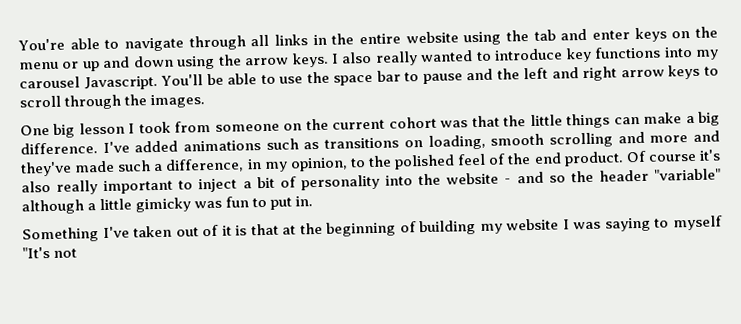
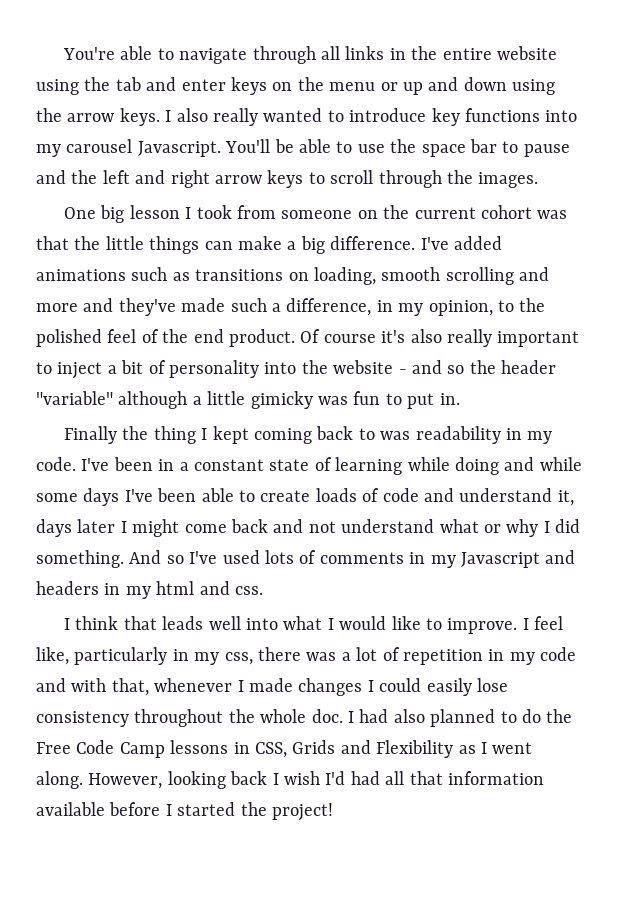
- Something I've taken out of it is that at the beginning of building my website I was saying to myself "It's not
+ Finally the thing I kept coming back to was readability in my code. I've been in a constant state of learning while doing and while some days I've been able to create loads of code and understand it, days later I might come back and not understand what or why I did something. And so I've used lots of comments in my Javascript and headers in my html and css.
+ I think that leads well into what I would like to improve. I feel like, particularly in my css, there was a lot of repetition in my code and with that, whenever I made changes I could easily lose consistency throughout the whole doc. I had also planned to do the Free Code Camp lessons in CSS, Grids and Flexibility as I went along. However, looking back I wish I'd had all that information available before I started the project!

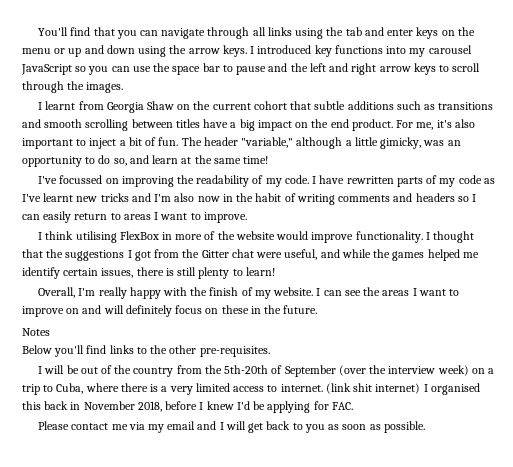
- You're able to navigate through all links in the entire website using the tab and enter keys on the menu or up and down using the arrow keys.
+ You'll find that you can navigate through all links using the tab and enter keys on the menu or up and down using the arrow keys.
- I also really wanted to introduce key functions into my carousel Javascript. You'll be able to use the space bar to pause and the left and right arrow keys to scroll through the images.
+ I introduced key functions into my carousel JavaScript so you can use the space bar to pause and the left and right arrow keys to scroll through the images.
- One big lesson I took from someone on the current cohort was that the little things can make a big difference. I've added animations such as transitions on loading, smooth scrolling and more and they've made such a difference, in my opinion, to the polished feel of the end product.
+ I learnt from Georgia Shaw on the current cohort that subtle additions such as transitions and smooth scrolling between titles have a big impact on the end product.
- Of course it's also really important to inject a bit of personality into the website - and so the header "variable" although a little gimicky was fun to put in.
- Finally the thing I kept coming back to was readability in my code. I've been in a constant state of learning while doing and while some days I've been able to create loads of code and understand it, days later I might come back and not understand what or why I did something. And so I've used lots of comments in my Javascript and headers in my html and css.
- I think that leads well into what I would like to improve. I feel like, particularly in my css, there was a lot of repetition in my code and with that, whenever I made changes I could easily lose consistency throughout the whole doc. I had also planned to do the Free Code Camp lessons in CSS, Grids and Flexibility as I went along. However, looking back I wish I'd had all that information available before I started the project!
+ For me, it's also important to inject a bit of fun. The header "variable," although a little gimicky, was an opportunity to do so, and learn at the same time!
+ I've focussed on improving the readability of my code. I have rewritten parts of my code as I've learnt new tricks and I'm also now in the habit of writing comments and headers so I can easily return to areas I want to improve.
+ I think utilising FlexBox in more of the website would improve functionality. I thought that the suggestions I got from the Gitter chat were useful, and while the games helped me identify certain issues, there is still plenty to learn!
+ Overall, I'm really happy with the finish of my website. I can see the areas I want to improve on and will definitely focus on these in the future.
+ Notes
+ Below you'll find links to the other pre-requisites.
+ I will be out of the country from the 5th-20th of September (over the interview week) on a trip to Cuba, where there is a very limited access to internet. (link shit internet) I organised this back in November 2018, before I knew I'd be applying for FAC.
+ Please contact me via my email and I will get back to you as soon as possible.

